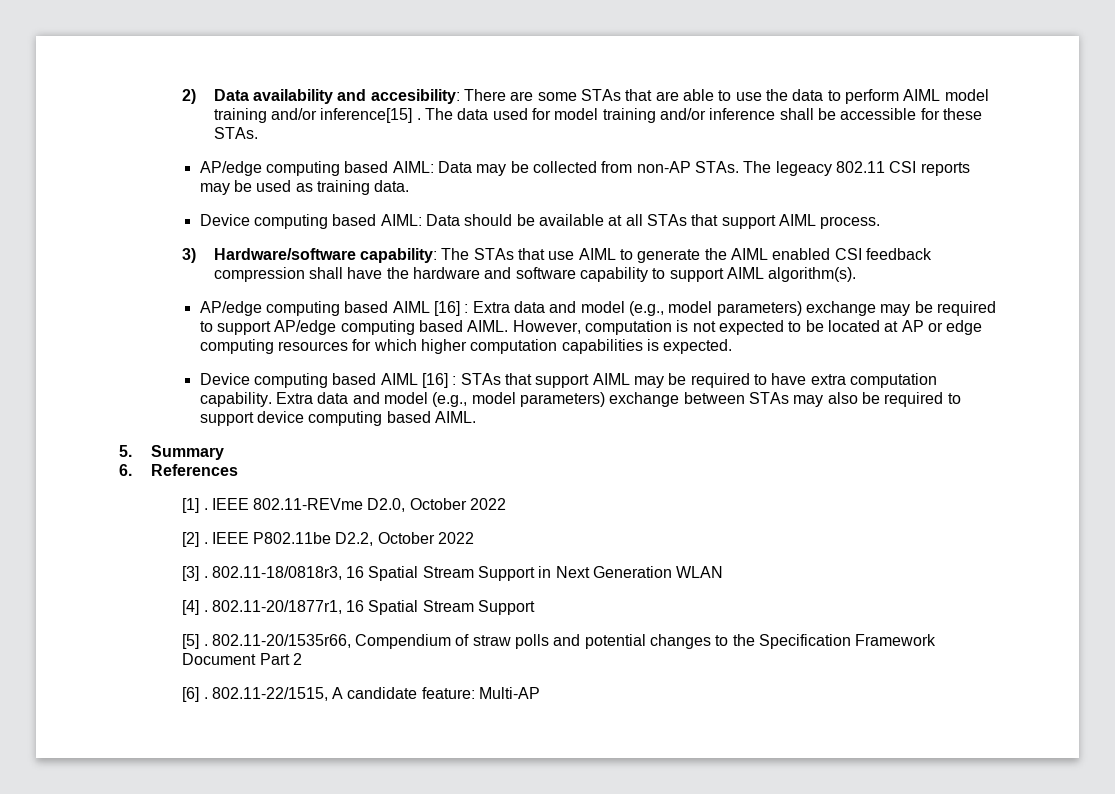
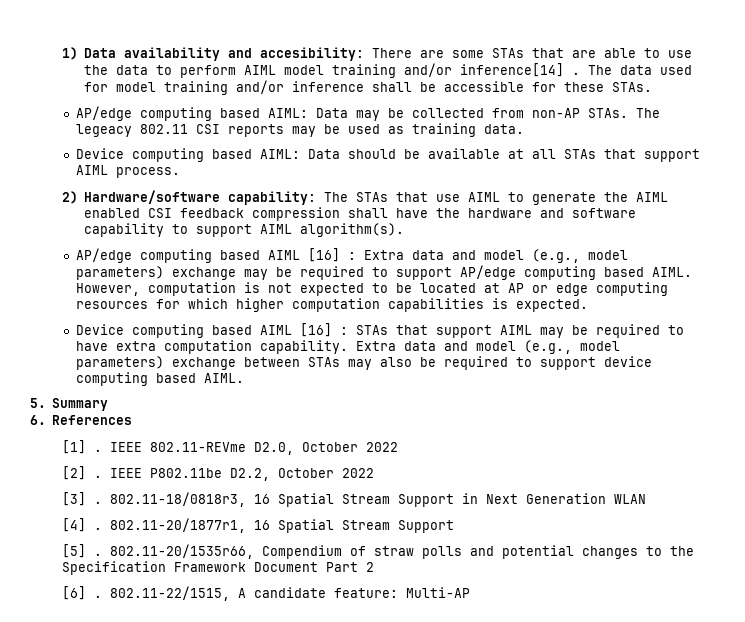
- 2) Data availability and accesibility: There are some STAs that are able to use the data to perform AIML model training and/or inference[15] .
+ 1) Data availability and accesibility: There are some STAs that are able to use the data to perform AIML model training and/or inference[14] .
- 3) Hardware/software capability: The STAs that use AIML to generate the AIML enabled CSI feedback compression shall have the hardware and software capability to support AIML algorithm(s).
+ 2) Hardware/software capability: The STAs that use AIML to generate the AIML enabled CSI feedback compression shall have the hardware and software capability to support AIML algorithm(s).

